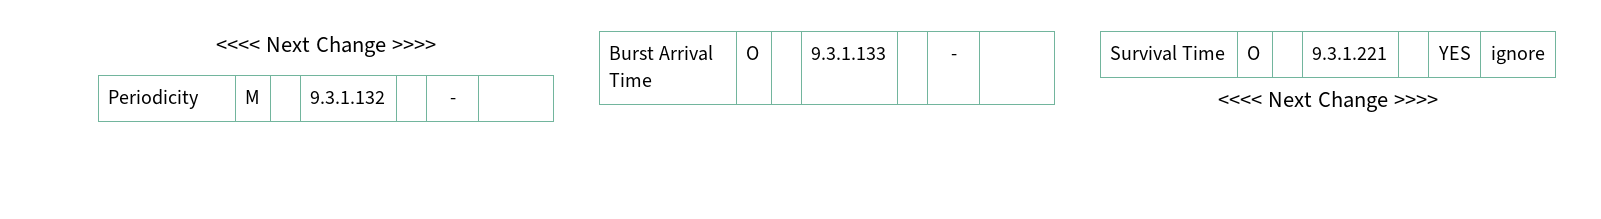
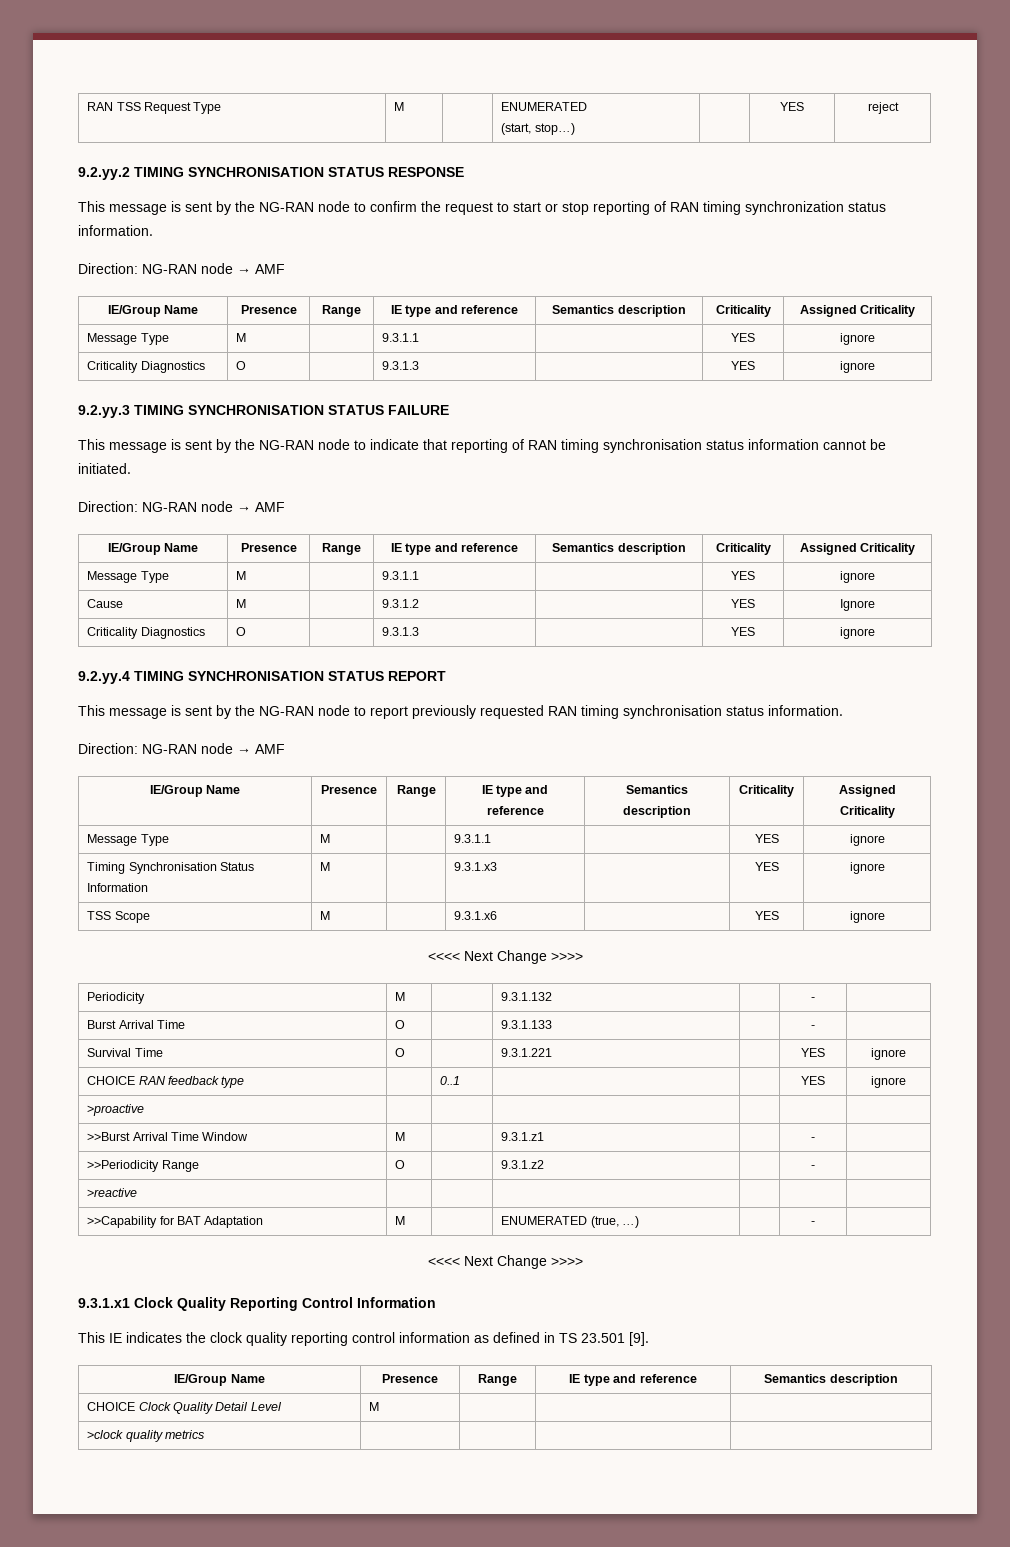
+ RAN TSS Request Type | M | | ENUMERATED
+ (start, stop…) | | YES | reject
+ 9.2.yy.2 TIMING SYNCHRONISATION STATUS RESPONSE
+ This message is sent by the NG-RAN node to confirm the request to start or stop reporting of RAN timing synchronization status information.
+ Direction: NG-RAN node → AMF
+ IE/Group Name | Presence | Range | IE type and reference | Semantics description | Criticality | Assigned Criticality
+ Message Type | M | | 9.3.1.1 | | YES | ignore
+ Criticality Diagnostics | O | | 9.3.1.3 | | YES | ignore
+ 9.2.yy.3 TIMING SYNCHRONISATION STATUS FAILURE
+ This message is sent by the NG-RAN node to indicate that reporting of RAN timing synchronisation status information cannot be initiated.
+ Direction: NG-RAN node → AMF
+ IE/Group Name | Presence | Range | IE type and reference | Semantics description | Criticality | Assigned Criticality
+ Message Type | M | | 9.3.1.1 | | YES | ignore
+ Cause | M | | 9.3.1.2 | | YES | Ignore
+ Criticality Diagnostics | O | | 9.3.1.3 | | YES | ignore
+ 9.2.yy.4 TIMING SYNCHRONISATION STATUS REPORT
+ This message is sent by the NG-RAN node to report previously requested RAN timing synchronisation status information.
+ Direction: NG-RAN node → AMF
+ IE/Group Name | Presence | Range | IE type and reference | Semantics description | Criticality | Assigned Criticality
+ Message Type | M | | 9.3.1.1 | | YES | ignore
+ Timing Synchronisation Status Information | M | | 9.3.1.x3 | | YES | ignore
+ TSS Scope | M | | 9.3.1.x6 | | YES | ignore
  Survival Time | O | | 9.3.1.221 | | YES | ignore
+ CHOICE RAN feedback type | | 0..1 | | | YES | ignore
+ >proactive | | | | | |
+ >>Burst Arrival Time Window | M | | 9.3.1.z1 | | - |
+ >>Periodicity Range | O | | 9.3.1.z2 | | - |
+ >reactive | | | | | |
+ >>Capability for BAT Adaptation | M | | ENUMERATED (true, …) | | - |
  <<<< Next Change >>>>
+ 9.3.1.x1 Clock Quality Reporting Control Information
+ This IE indicates the clock quality reporting control information as defined in TS 23.501 [9].
+ IE/Group Name | Presence | Range | IE type and reference | Semantics description
+ CHOICE Clock Quality Detail Level | M | | |
+ >clock quality metrics | | | |

